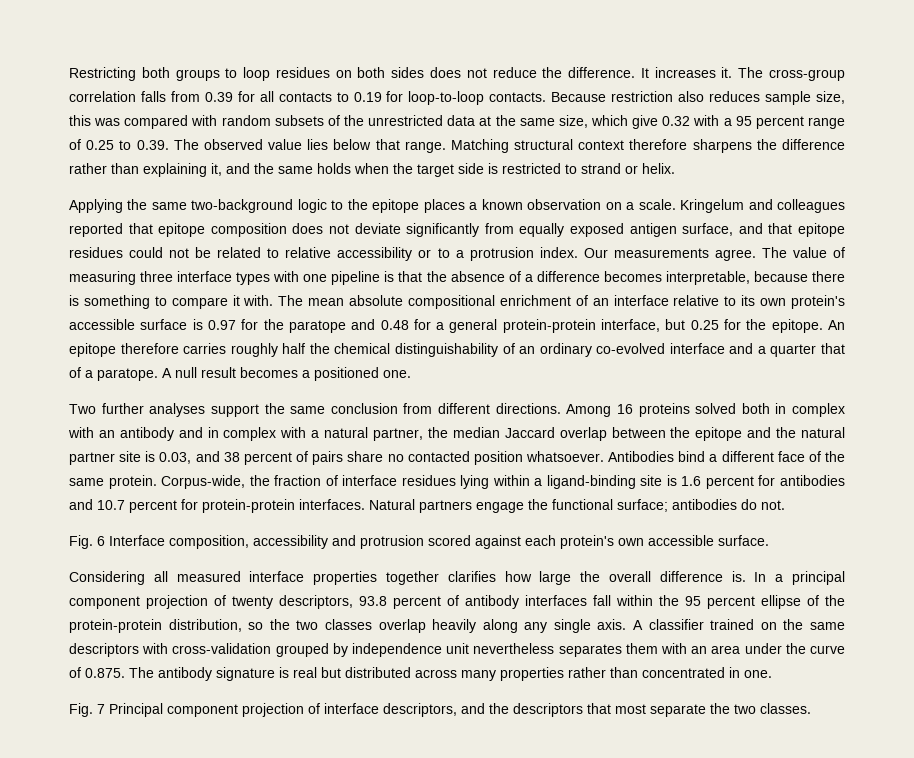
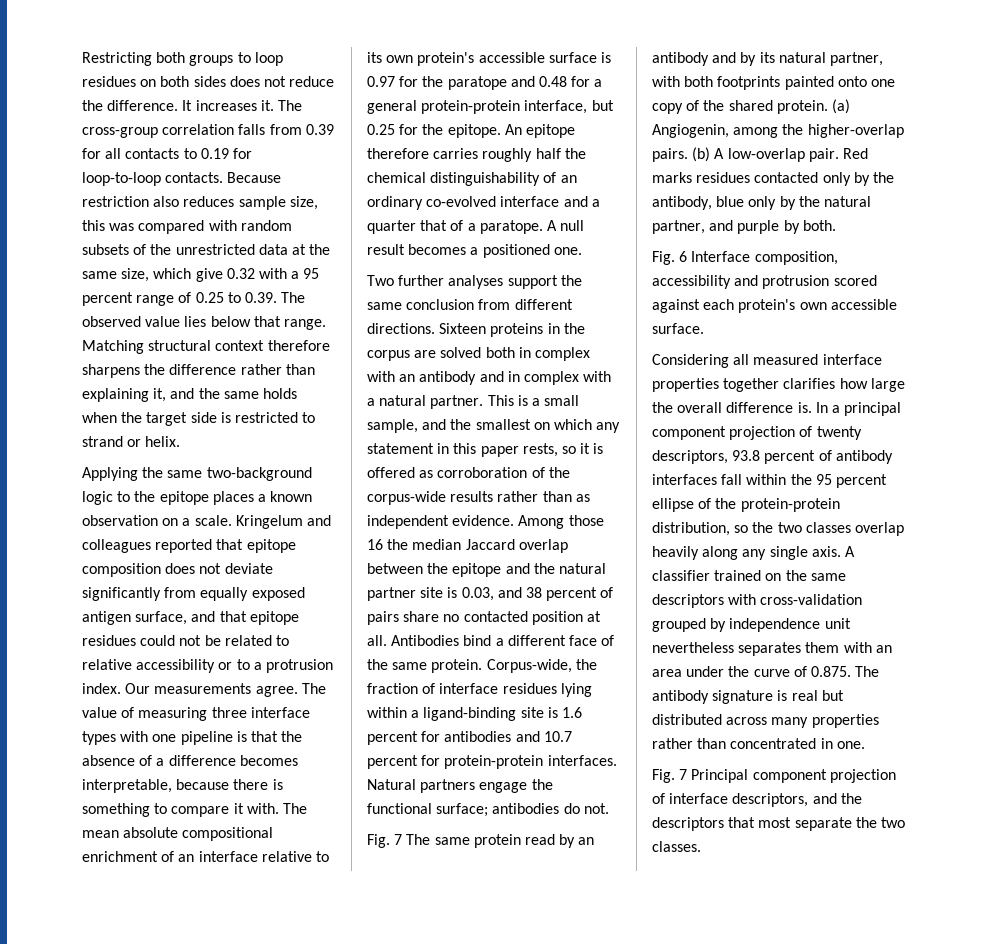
- Among 16 proteins solved both in complex with an antibody and in complex with a natural partner, the median Jaccard overlap between the epitope and the natural partner site is 0.03, and 38 percent of pairs share no contacted position whatsoever.
+ Sixteen proteins in the corpus are solved both in complex with an antibody and in complex with a natural partner. This is a small sample, and the smallest on which any statement in this paper rests, so it is offered as corroboration of the corpus-wide results rather than as independent evidence. Among those 16 the median Jaccard overlap between the epitope and the natural partner site is 0.03, and 38 percent of pairs share no contacted position at all.
+ Fig. 7 The same protein read by an antibody and by its natural partner, with both footprints painted onto one copy of the shared protein. (a) Angiogenin, among the higher-overlap pairs. (b) A low-overlap pair. Red marks residues contacted only by the antibody, blue only by the natural partner, and purple by both.

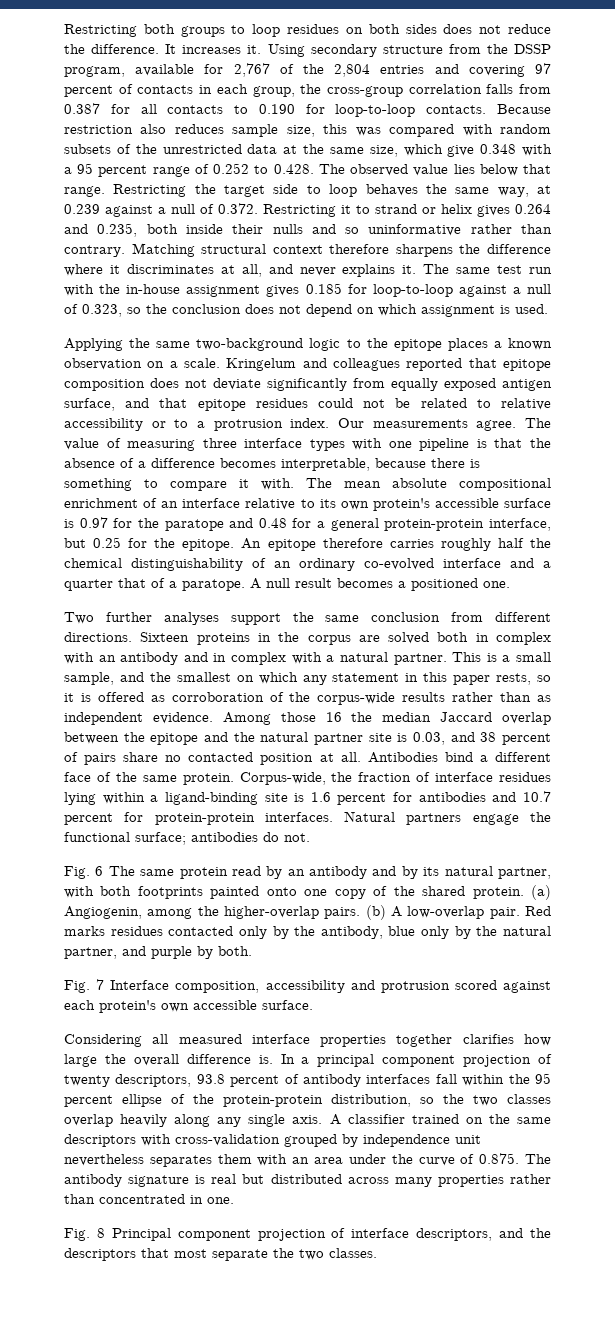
- The cross-group correlation falls from 0.39 for all contacts to 0.19 for loop-to-loop contacts.
+ Using secondary structure from the DSSP program, available for 2,767 of the 2,804 entries and covering 97 percent of contacts in each group, the cross-group correlation falls from 0.387 for all contacts to 0.190 for loop-to-loop contacts.
- Because restriction also reduces sample size, this was compared with random subsets of the unrestricted data at the same size, which give 0.32 with a 95 percent range of 0.25 to 0.39. The observed value lies below that range.
+ Because restriction also reduces sample size, this was compared with random subsets of the unrestricted data at the same size, which give 0.348 with a 95 percent range of 0.252 to 0.428. The observed value lies below that range.
+ Restricting the target side to loop behaves the same way, at 0.239 against a null of 0.372. Restricting it to strand or helix gives 0.264 and 0.235, both inside their nulls and so uninformative rather than contrary.
- Matching structural context therefore sharpens the difference rather than explaining it, and the same holds when the target side is restricted to strand or helix.
+ Matching structural context therefore sharpens the difference where it discriminates at all, and never explains it. The same test run with the in-house assignment gives 0.185 for loop-to-loop against a null of 0.323, so the conclusion does not depend on which assignment is used.
- Fig. 7 The same protein read by an antibody and by its natural partner, with both footprints painted onto one copy of the shared protein.
+ Fig. 6 The same protein read by an antibody and by its natural partner, with both footprints painted onto one copy of the shared protein.
- Fig. 6 Interface composition, accessibility and protrusion scored against each protein's own accessible surface.
+ Fig. 7 Interface composition, accessibility and protrusion scored against each protein's own accessible surface.
- Fig. 7 Principal component projection of interface descriptors, and the descriptors that most separate the two classes.
+ Fig. 8 Principal component projection of interface descriptors, and the descriptors that most separate the two classes.

